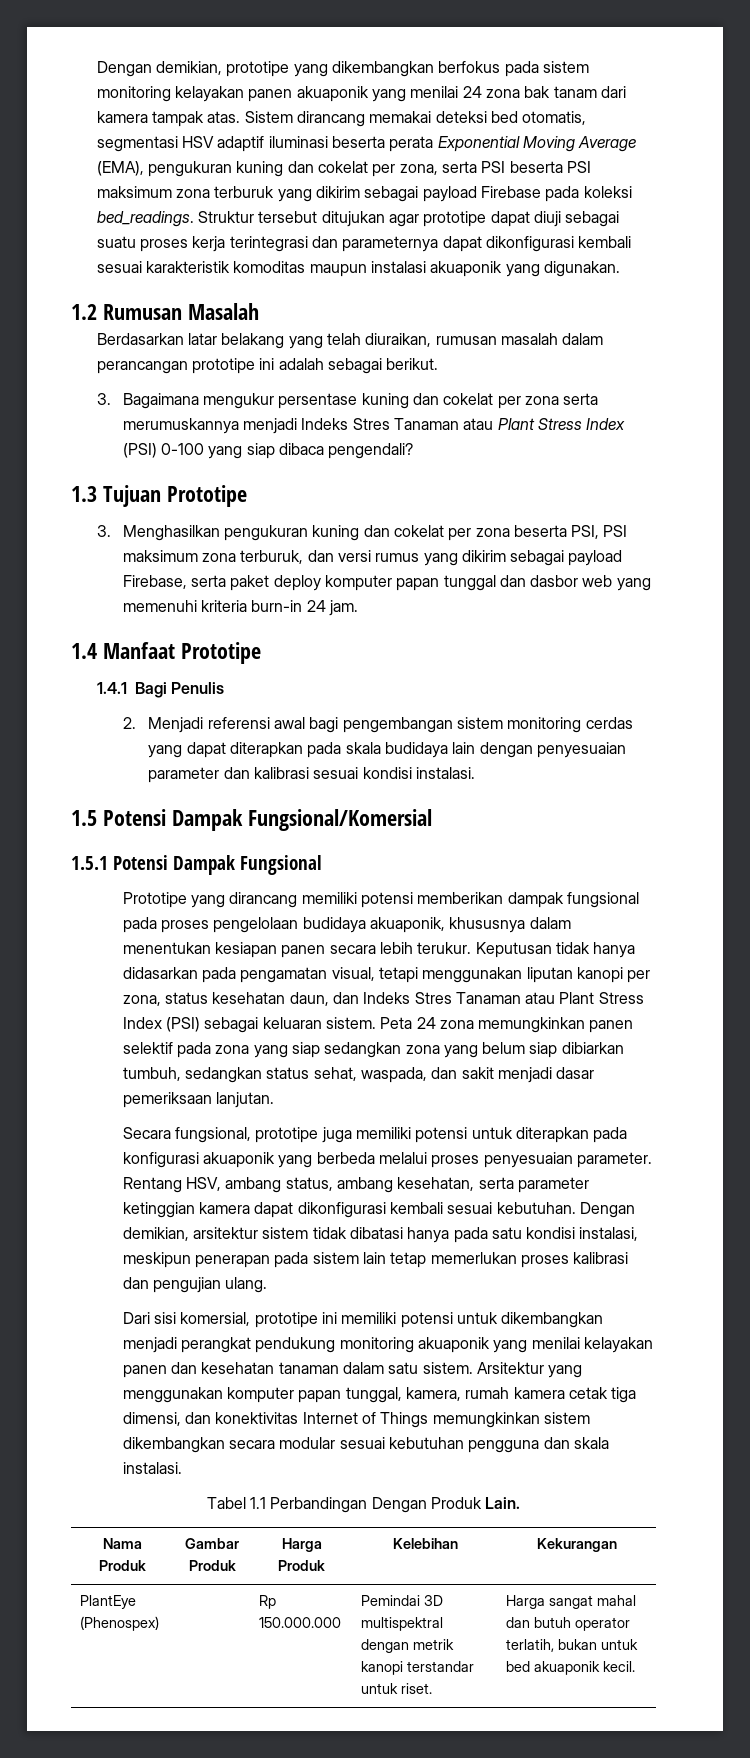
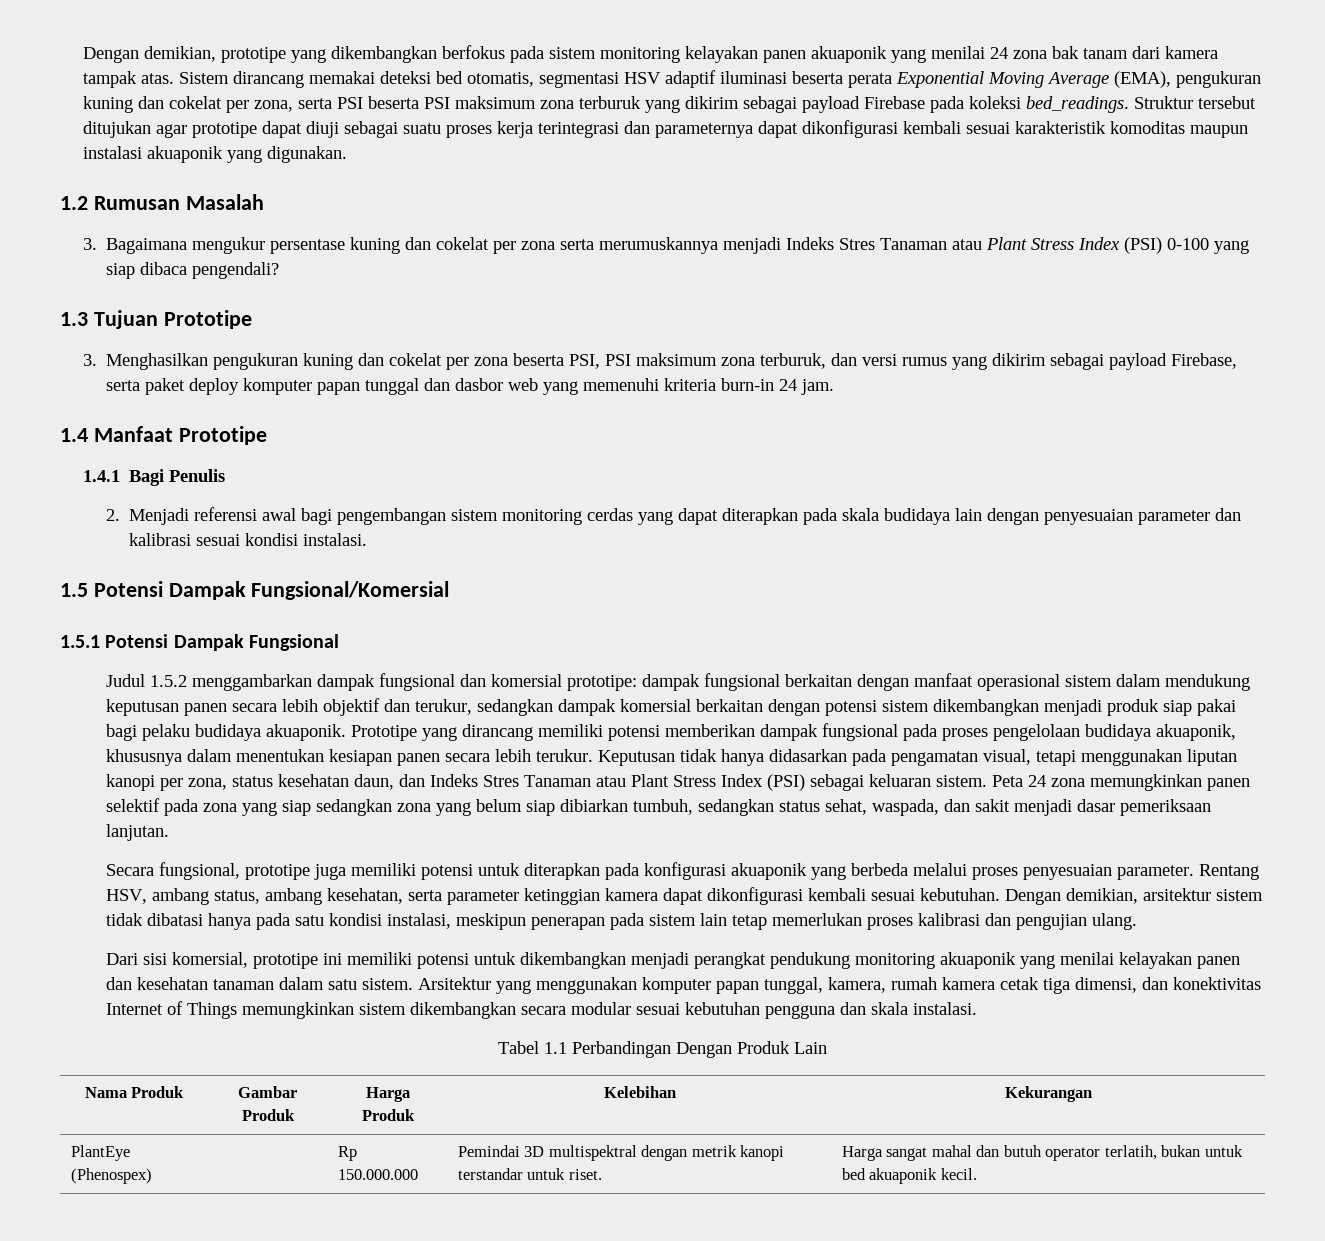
- Berdasarkan latar belakang yang telah diuraikan, rumusan masalah dalam perancangan prototipe ini adalah sebagai berikut.
+ Judul 1.5.2 menggambarkan dampak fungsional dan komersial prototipe: dampak fungsional berkaitan dengan manfaat operasional sistem dalam mendukung keputusan panen secara lebih objektif dan terukur, sedangkan dampak komersial berkaitan dengan potensi sistem dikembangkan menjadi produk siap pakai bagi pelaku budidaya akuaponik.
- Tabel 1.1 Perbandingan Dengan Produk Lain.
+ Tabel 1.1 Perbandingan Dengan Produk Lain

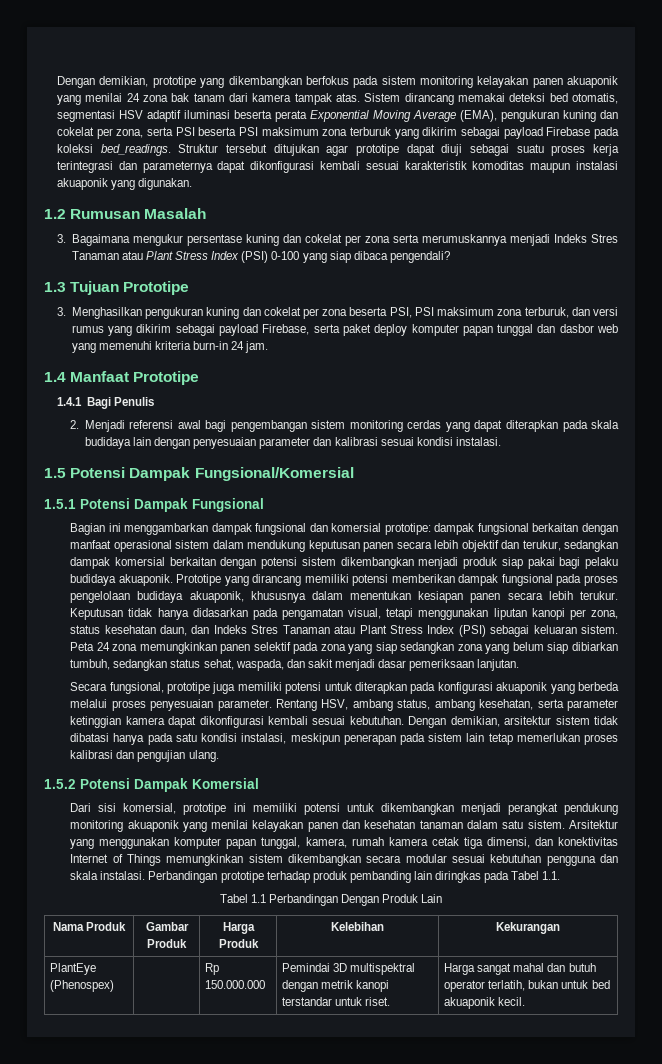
- Judul 1.5.2 menggambarkan dampak fungsional dan komersial prototipe: dampak fungsional berkaitan dengan manfaat operasional sistem dalam mendukung keputusan panen secara lebih objektif dan terukur, sedangkan dampak komersial berkaitan dengan potensi sistem dikembangkan menjadi produk siap pakai bagi pelaku budidaya akuaponik.
+ Bagian ini menggambarkan dampak fungsional dan komersial prototipe: dampak fungsional berkaitan dengan manfaat operasional sistem dalam mendukung keputusan panen secara lebih objektif dan terukur, sedangkan dampak komersial berkaitan dengan potensi sistem dikembangkan menjadi produk siap pakai bagi pelaku budidaya akuaponik.
+ 1.5.2 Potensi Dampak Komersial
+ Perbandingan prototipe terhadap produk pembanding lain diringkas pada Tabel 1.1.

